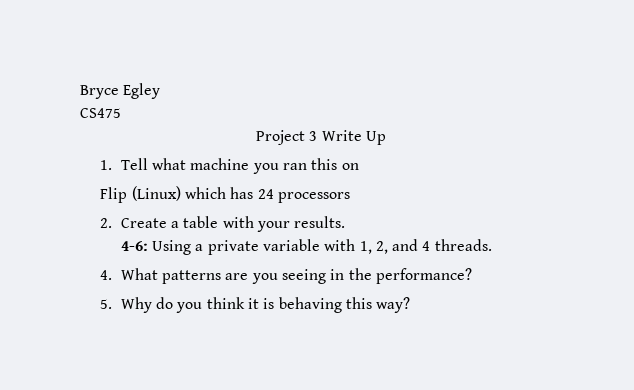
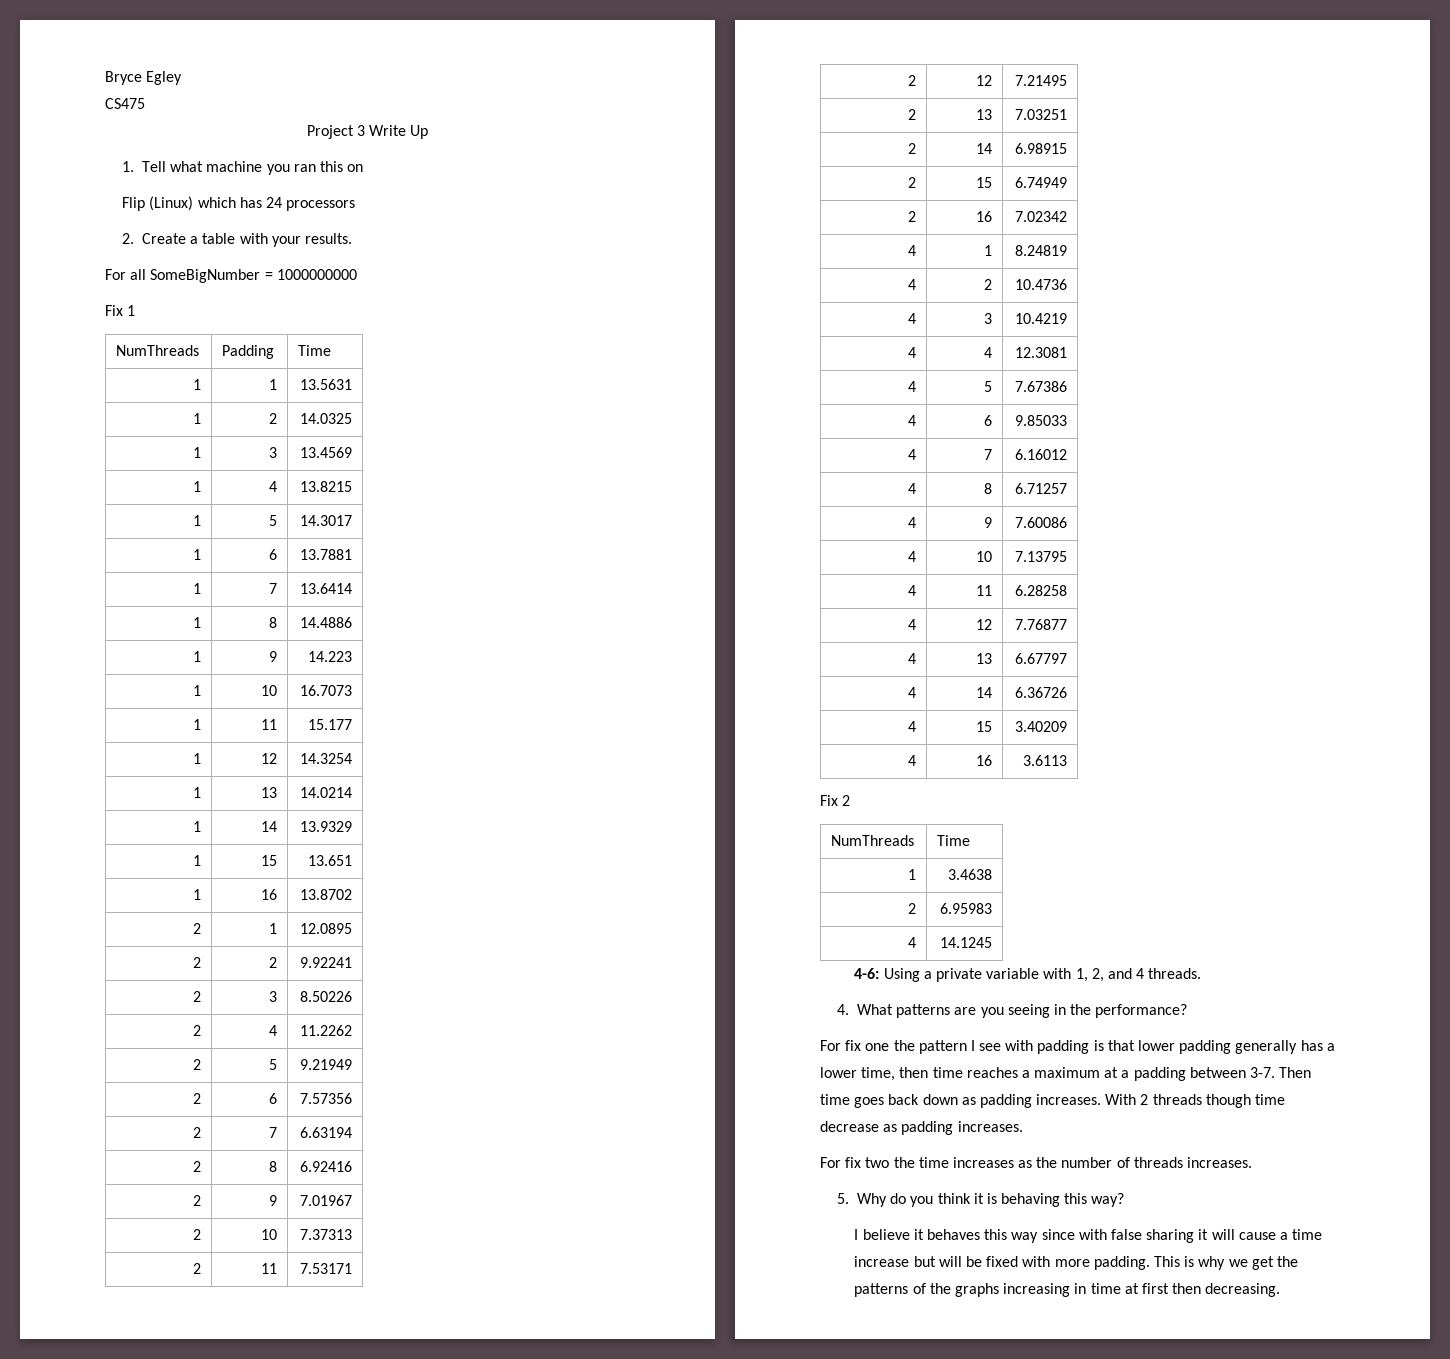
+ For all SomeBigNumber = 1000000000
+ Fix 1
+ NumThreads | Padding | Time
+ 1 | 1 | 13.5631
+ 1 | 2 | 14.0325
+ 1 | 3 | 13.4569
+ 1 | 4 | 13.8215
+ 1 | 5 | 14.3017
+ 1 | 6 | 13.7881
+ 1 | 7 | 13.6414
+ 1 | 8 | 14.4886
+ 1 | 9 | 14.223
+ 1 | 10 | 16.7073
+ 1 | 11 | 15.177
+ 1 | 12 | 14.3254
+ 1 | 13 | 14.0214
+ 1 | 14 | 13.9329
+ 1 | 15 | 13.651
+ 1 | 16 | 13.8702
+ 2 | 1 | 12.0895
+ 2 | 2 | 9.92241
+ 2 | 3 | 8.50226
+ 2 | 4 | 11.2262
+ 2 | 5 | 9.21949
+ 2 | 6 | 7.57356
+ 2 | 7 | 6.63194
+ 2 | 8 | 6.92416
+ 2 | 9 | 7.01967
+ 2 | 10 | 7.37313
+ 2 | 11 | 7.53171
+ 2 | 12 | 7.21495
+ 2 | 13 | 7.03251
+ 2 | 14 | 6.98915
+ 2 | 15 | 6.74949
+ 2 | 16 | 7.02342
+ 4 | 1 | 8.24819
+ 4 | 2 | 10.4736
+ 4 | 3 | 10.4219
+ 4 | 4 | 12.3081
+ 4 | 5 | 7.67386
+ 4 | 6 | 9.85033
+ 4 | 7 | 6.16012
+ 4 | 8 | 6.71257
+ 4 | 9 | 7.60086
+ 4 | 10 | 7.13795
+ 4 | 11 | 6.28258
+ 4 | 12 | 7.76877
+ 4 | 13 | 6.67797
+ 4 | 14 | 6.36726
+ 4 | 15 | 3.40209
+ 4 | 16 | 3.6113
+ Fix 2
+ NumThreads | Time
+ 1 | 3.4638
+ 2 | 6.95983
+ 4 | 14.1245
+ For fix one the pattern I see with padding is that lower padding generally has a lower time, then time reaches a maximum at a padding between 3-7. Then time goes back down as padding increases. With 2 threads though time decrease as padding increases.
+ For fix two the time increases as the number of threads increases.
+ I believe it behaves this way since with false sharing it will cause a time increase but will be fixed with more padding. This is why we get the patterns of the graphs increasing in time at first then decreasing.

